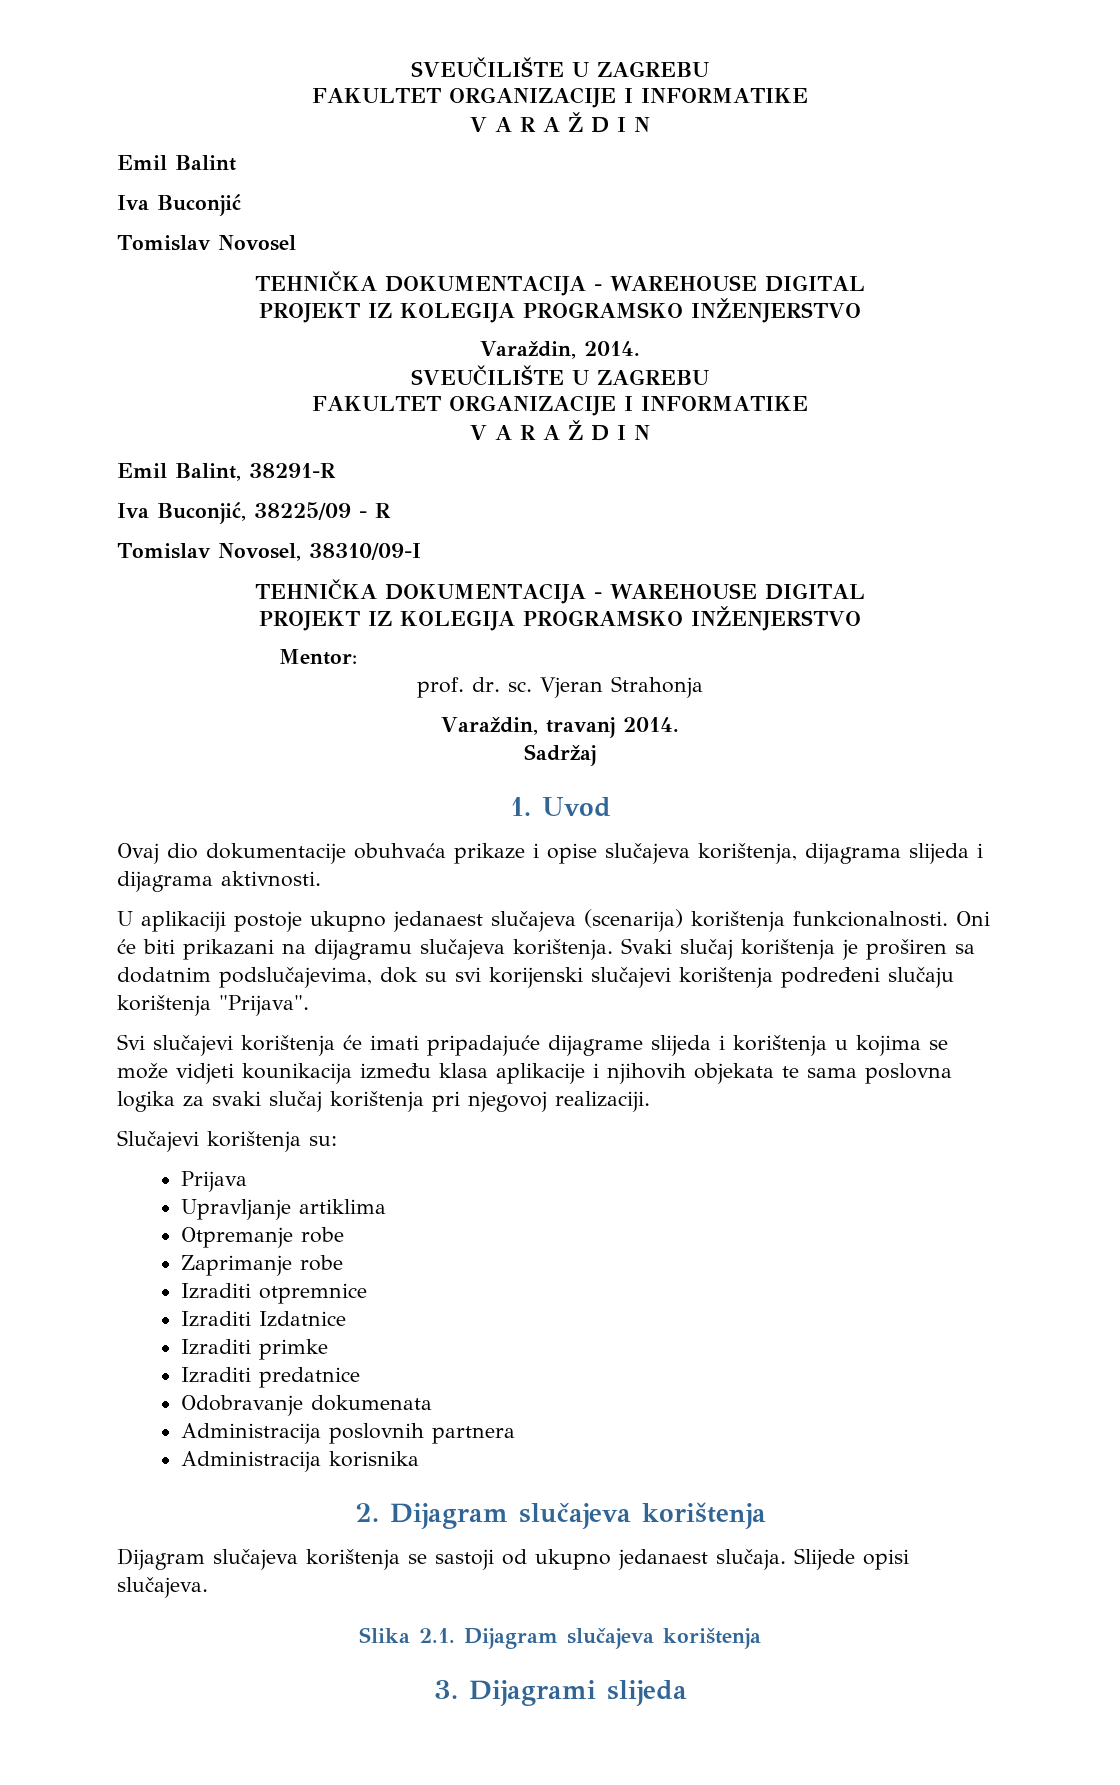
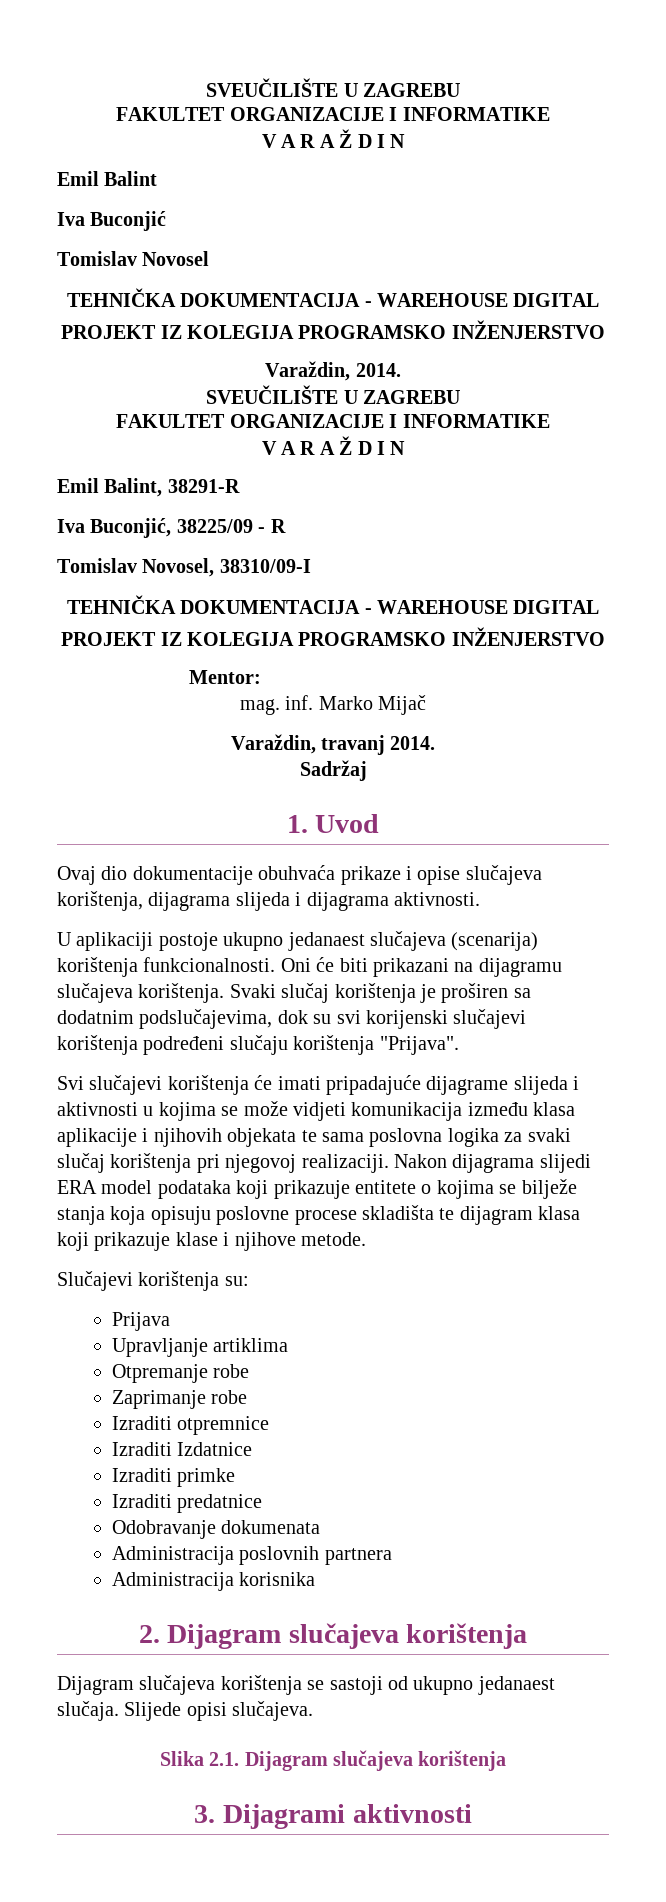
- prof. dr. sc. Vjeran Strahonja
+ mag. inf. Marko Mijač
- Svi slučajevi korištenja će imati pripadajuće dijagrame slijeda i korištenja u kojima se može vidjeti kounikacija između klasa aplikacije i njihovih objekata te sama poslovna logika za svaki slučaj korištenja pri njegovoj realizaciji.
+ Svi slučajevi korištenja će imati pripadajuće dijagrame slijeda i aktivnosti u kojima se može vidjeti komunikacija između klasa aplikacije i njihovih objekata te sama poslovna logika za svaki slučaj korištenja pri njegovoj realizaciji. Nakon dijagrama slijedi ERA model podataka koji prikazuje entitete o kojima se bilježe stanja koja opisuju poslovne procese skladišta te dijagram klasa koji prikazuje klase i njihove metode.
- 3. Dijagrami slijeda
+ 3. Dijagrami aktivnosti

